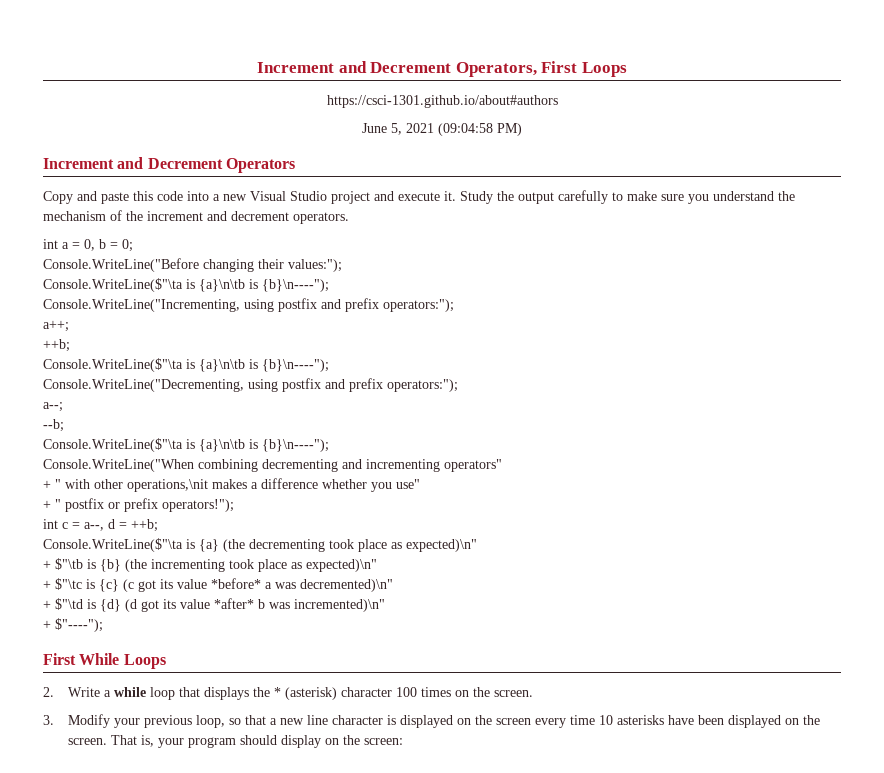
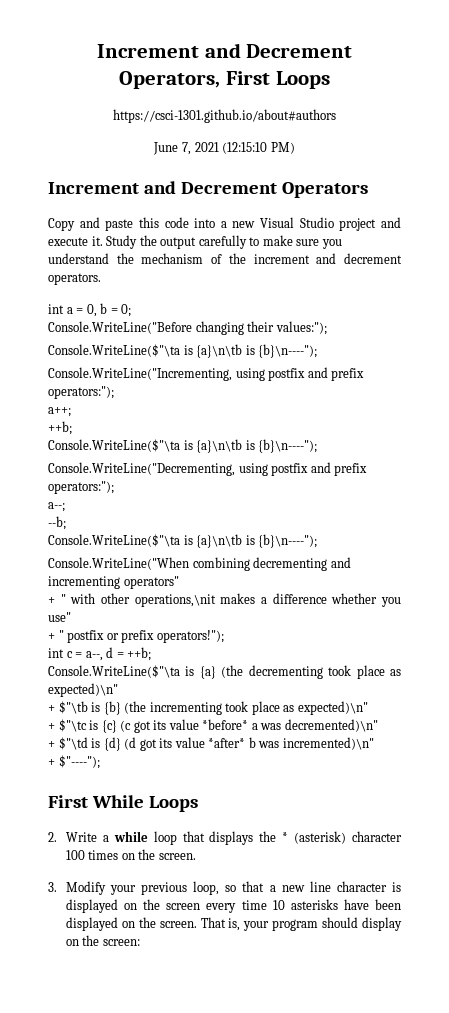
- June 5, 2021 (09:04:58 PM)
+ June 7, 2021 (12:15:10 PM)

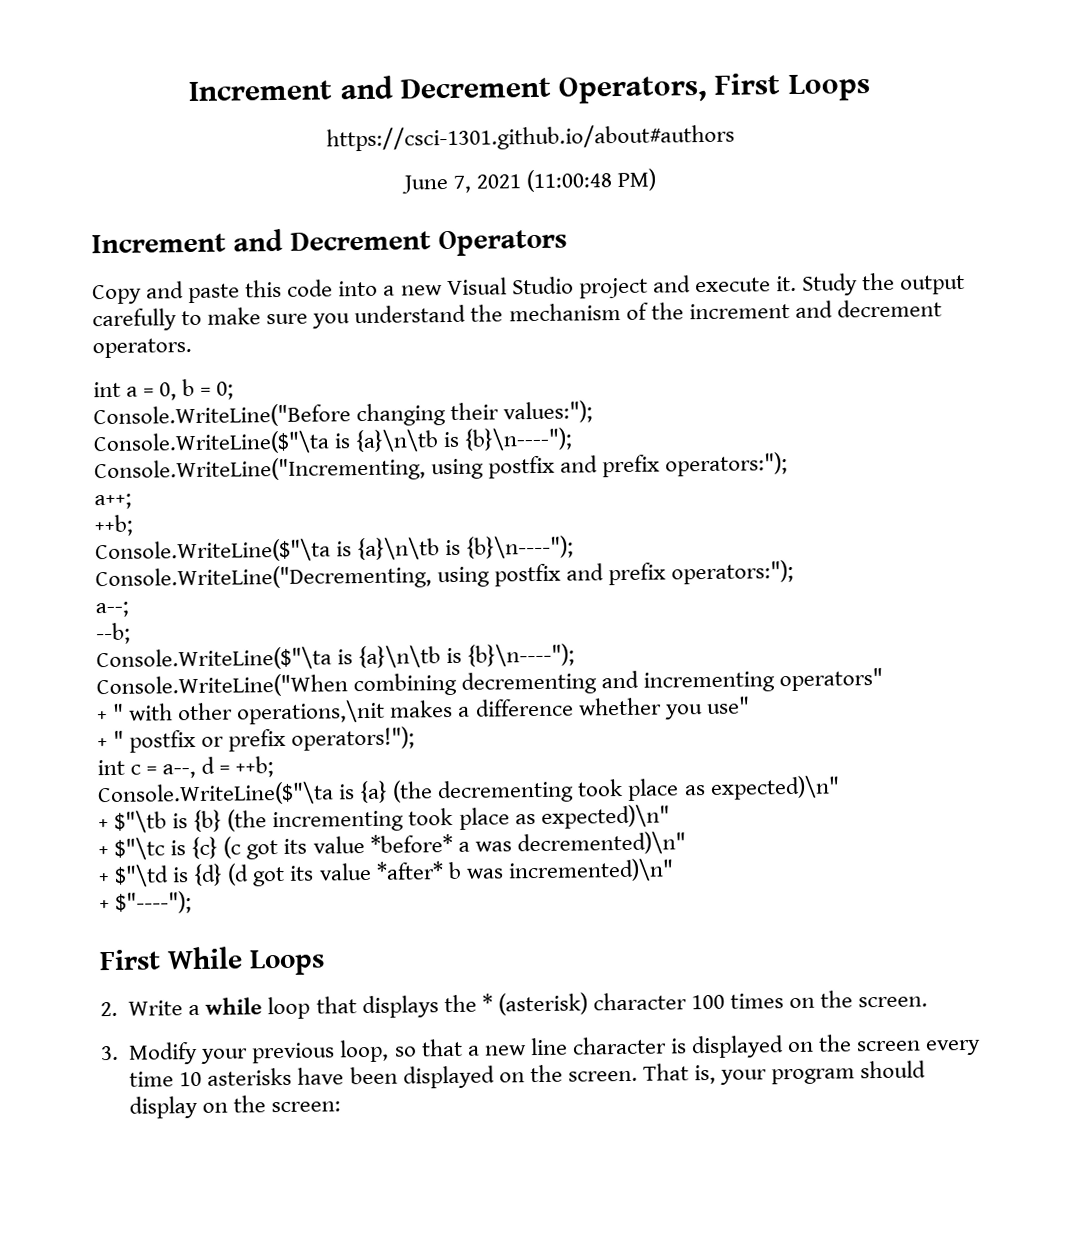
- June 7, 2021 (12:15:10 PM)
+ June 7, 2021 (11:00:48 PM)

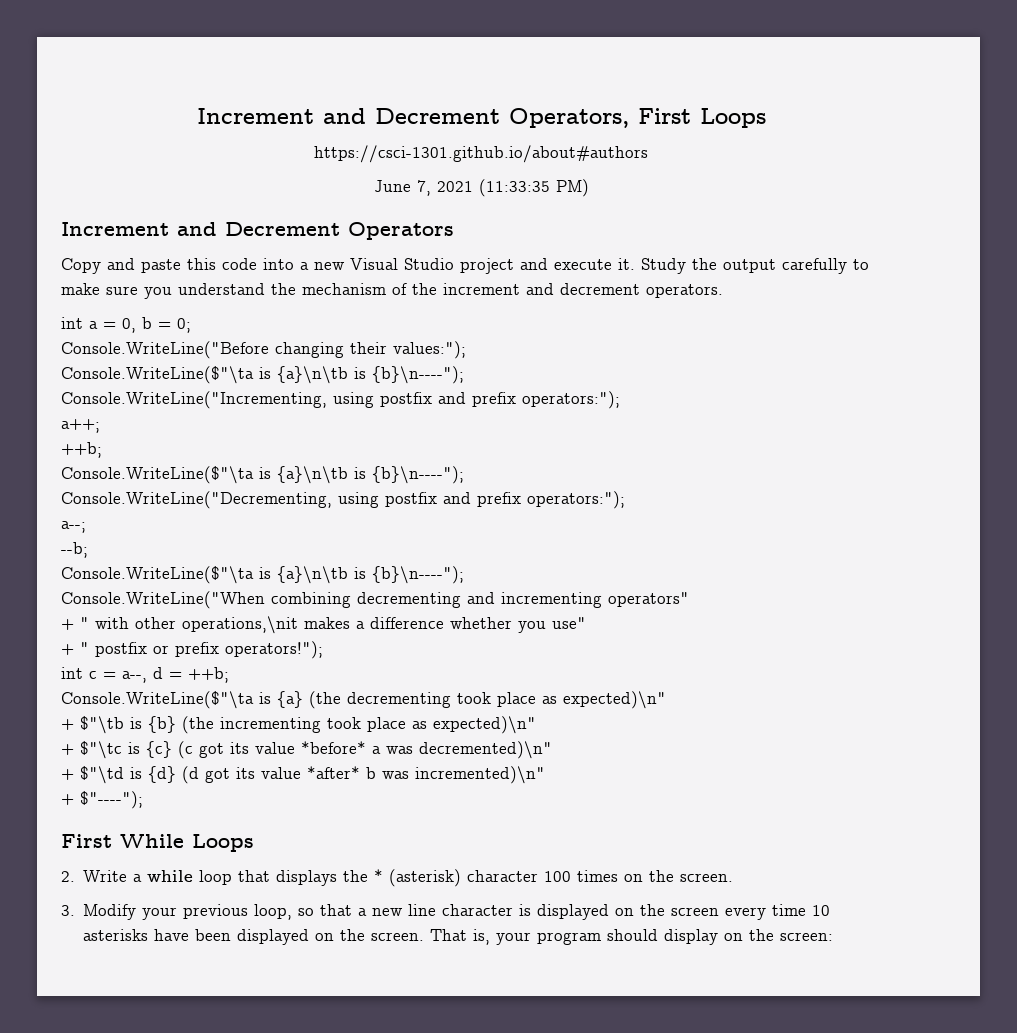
- June 7, 2021 (11:00:48 PM)
+ June 7, 2021 (11:33:35 PM)

